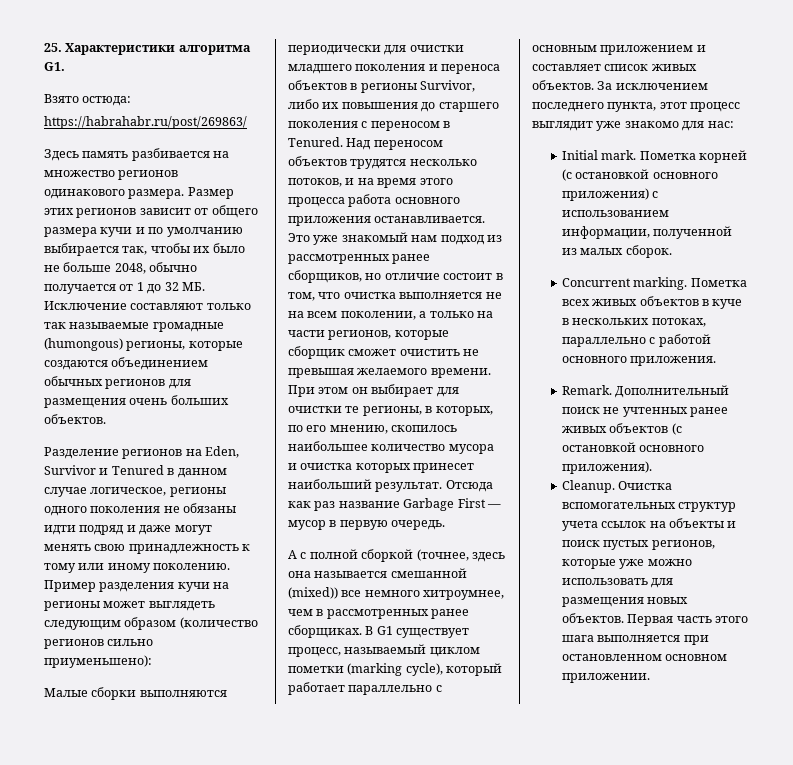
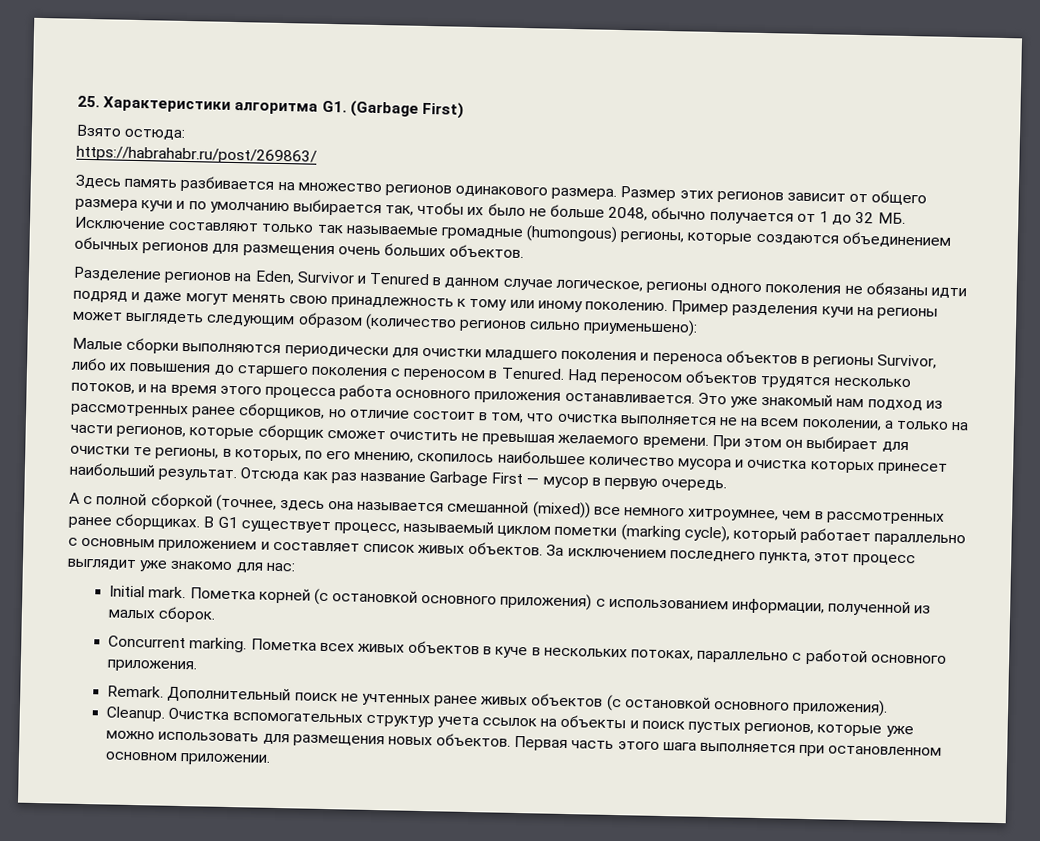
- 25. Характеристики алгоритма G1.
+ 25. Характеристики алгоритма G1. (Garbage First)

